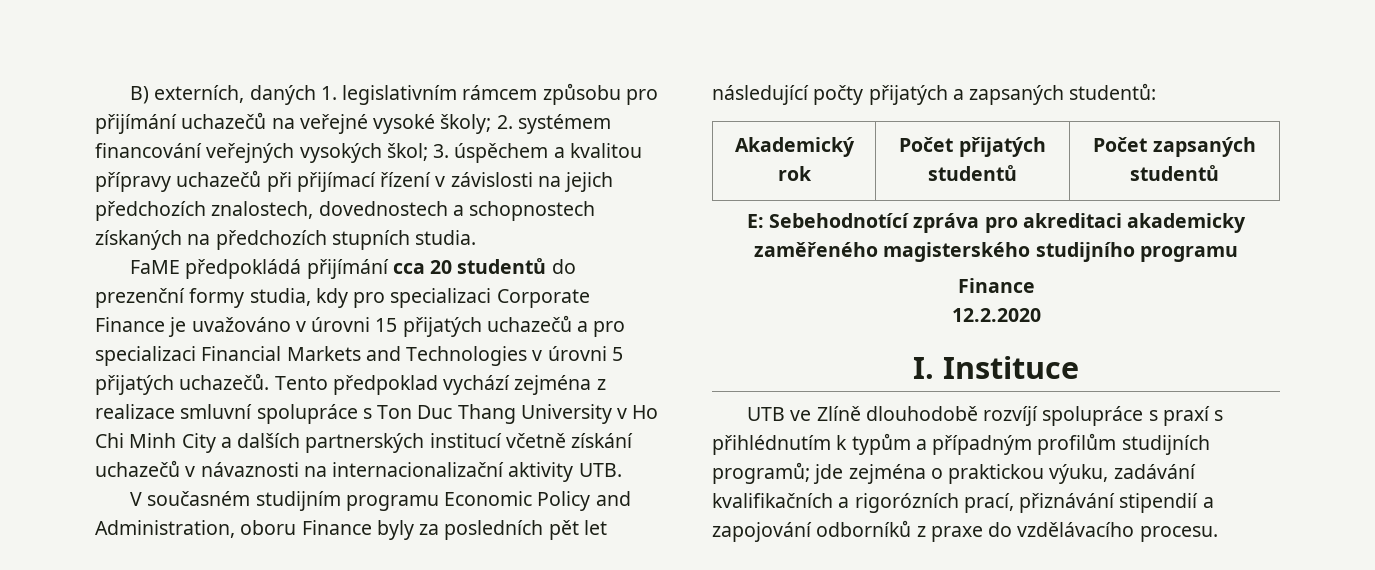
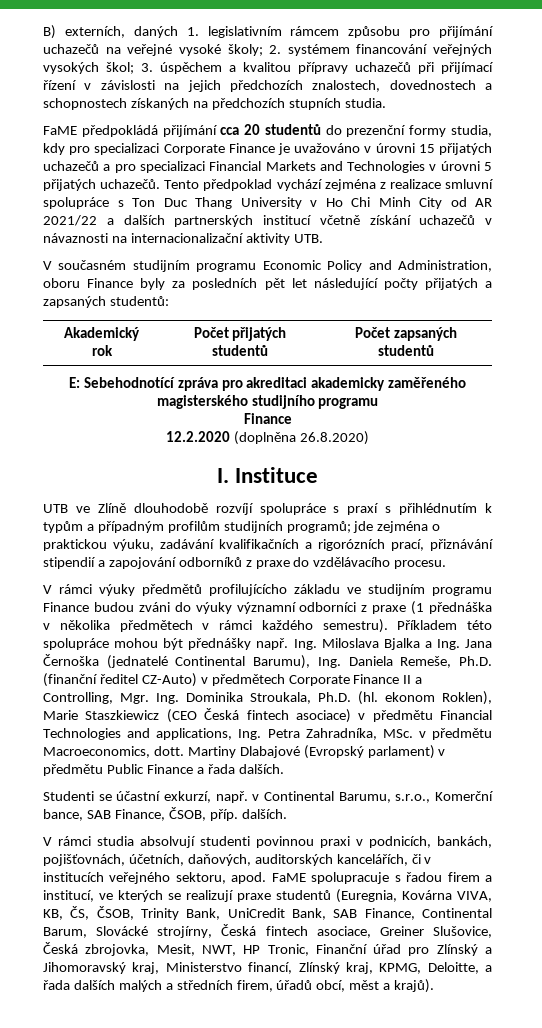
- Tento předpoklad vychází zejména z realizace smluvní spolupráce s Ton Duc Thang University v Ho Chi Minh City a dalších partnerských institucí včetně získání uchazečů v návaznosti na internacionalizační aktivity UTB.
+ Tento předpoklad vychází zejména z realizace smluvní spolupráce s Ton Duc Thang University v Ho Chi Minh City od AR 2021/22 a dalších partnerských institucí včetně získání uchazečů v návaznosti na internacionalizační aktivity UTB.
- 12.2.2020
+ 12.2.2020 (doplněna 26.8.2020)
+ V rámci výuky předmětů profilujícícho základu ve studijním programu Finance budou zváni do výuky významní odborníci z praxe (1 přednáška v několika předmětech v rámci každého semestru). Příkladem této spolupráce mohou být přednášky např. Ing. Miloslava Bjalka a Ing. Jana Černoška (jednatelé Continental Barumu), Ing. Daniela Remeše, Ph.D. (finanční ředitel CZ-Auto) v předmětech Corporate Finance II a Controlling, Mgr. Ing. Dominika Stroukala, Ph.D. (hl. ekonom Roklen), Marie Staszkiewicz (CEO Česká fintech asociace) v předmětu Financial Technologies and applications, Ing. Petra Zahradníka, MSc. v předmětu Macroeconomics, dott. Martiny Dlabajové (Evropský parlament) v předmětu Public Finance a řada dalších.
+ Studenti se účastní exkurzí, např. v Continental Barumu, s.r.o., Komerční bance, SAB Finance, ČSOB, příp. dalších.
+ V rámci studia absolvují studenti povinnou praxi v podnicích, bankách, pojišťovnách, účetních, daňových, auditorských kancelářích, či v institucích veřejného sektoru, apod. FaME spolupracuje s řadou firem a institucí, ve kterých se realizují praxe studentů (Euregnia, Kovárna VIVA, KB, ČS, ČSOB, Trinity Bank, UniCredit Bank, SAB Finance, Continental Barum, Slovácké strojírny, Česká fintech asociace, Greiner Slušovice, Česká zbrojovka, Mesit, NWT, HP Tronic, Finanční úřad pro Zlínský a Jihomoravský kraj, Ministerstvo financí, Zlínský kraj, KPMG, Deloitte, a řada dalších malých a středních firem, úřadů obcí, měst a krajů).

